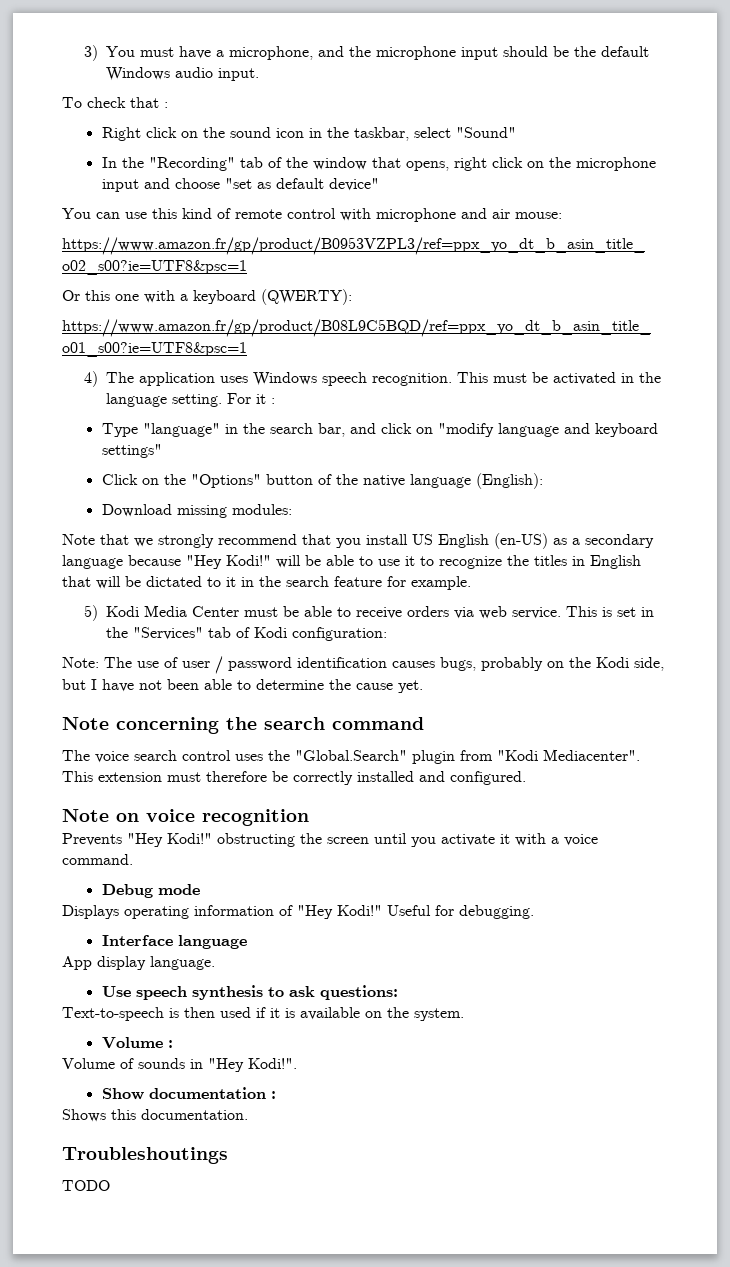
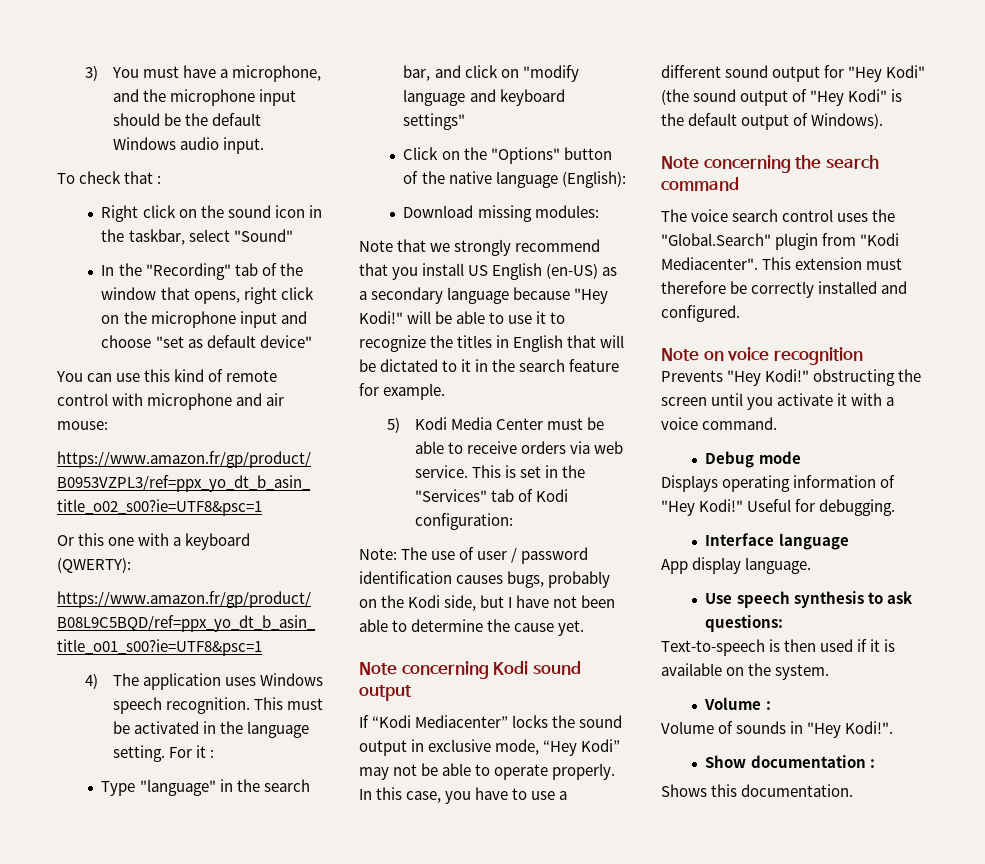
+ Note concerning Kodi sound output
+ If “Kodi Mediacenter” locks the sound output in exclusive mode, “Hey Kodi” may not be able to operate properly. In this case, you have to use a different sound output for "Hey Kodi" (the sound output of "Hey Kodi" is the default output of Windows).
- Troubleshoutings
- TODO

